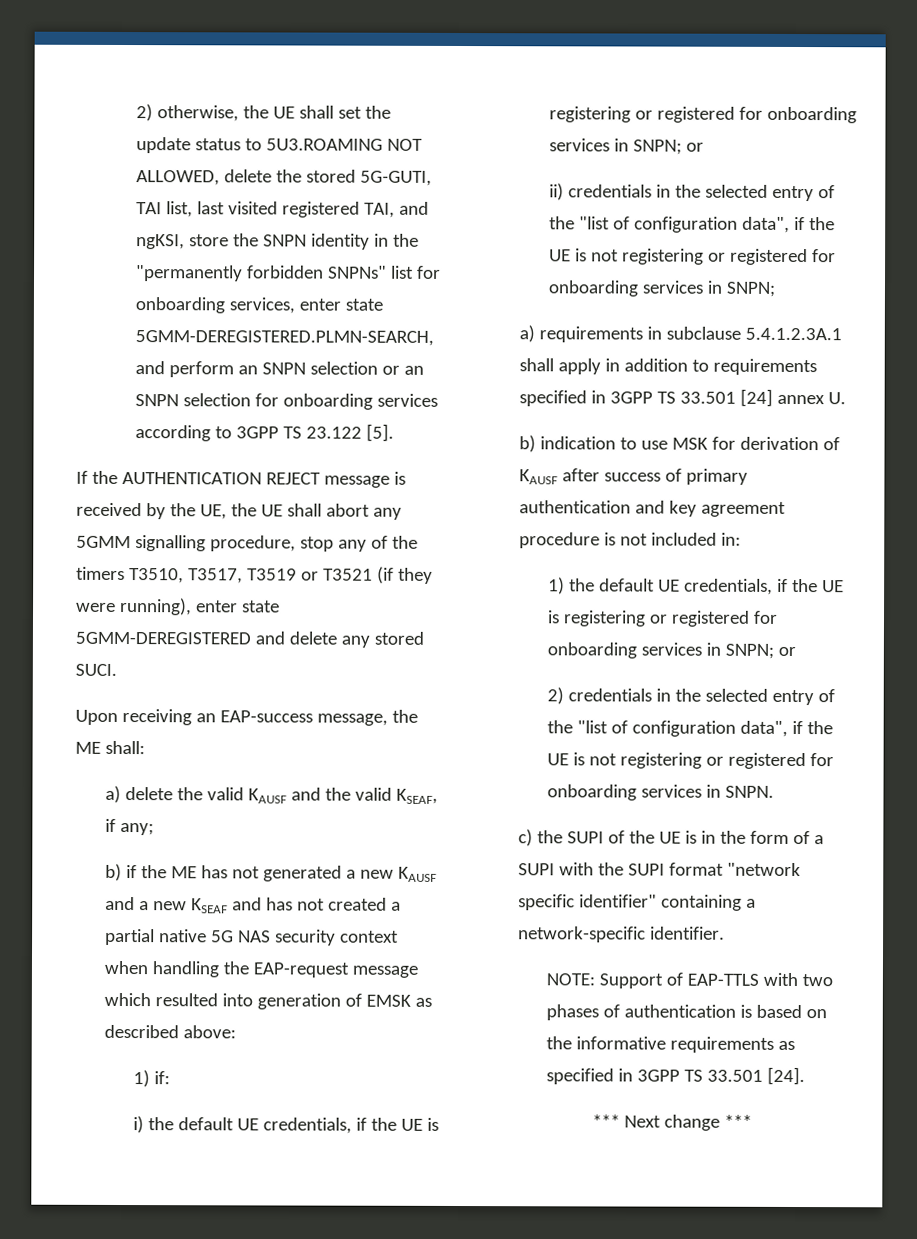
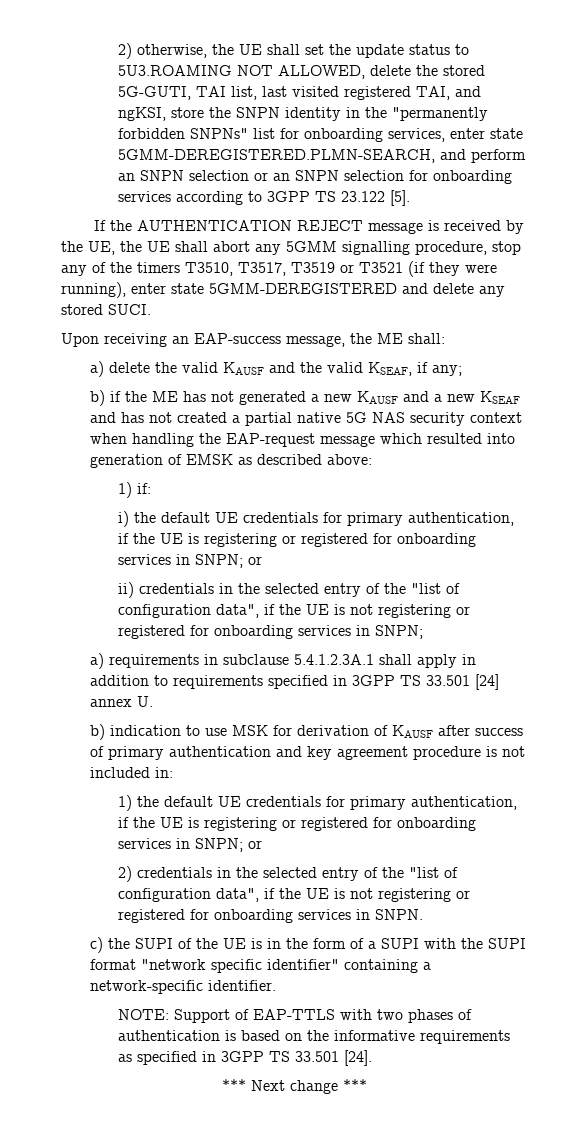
- i) the default UE credentials, if the UE is registering or registered for onboarding services in SNPN; or
+ i) the default UE credentials for primary authentication, if the UE is registering or registered for onboarding services in SNPN; or
- 1) the default UE credentials, if the UE is registering or registered for onboarding services in SNPN; or
+ 1) the default UE credentials for primary authentication, if the UE is registering or registered for onboarding services in SNPN; or

